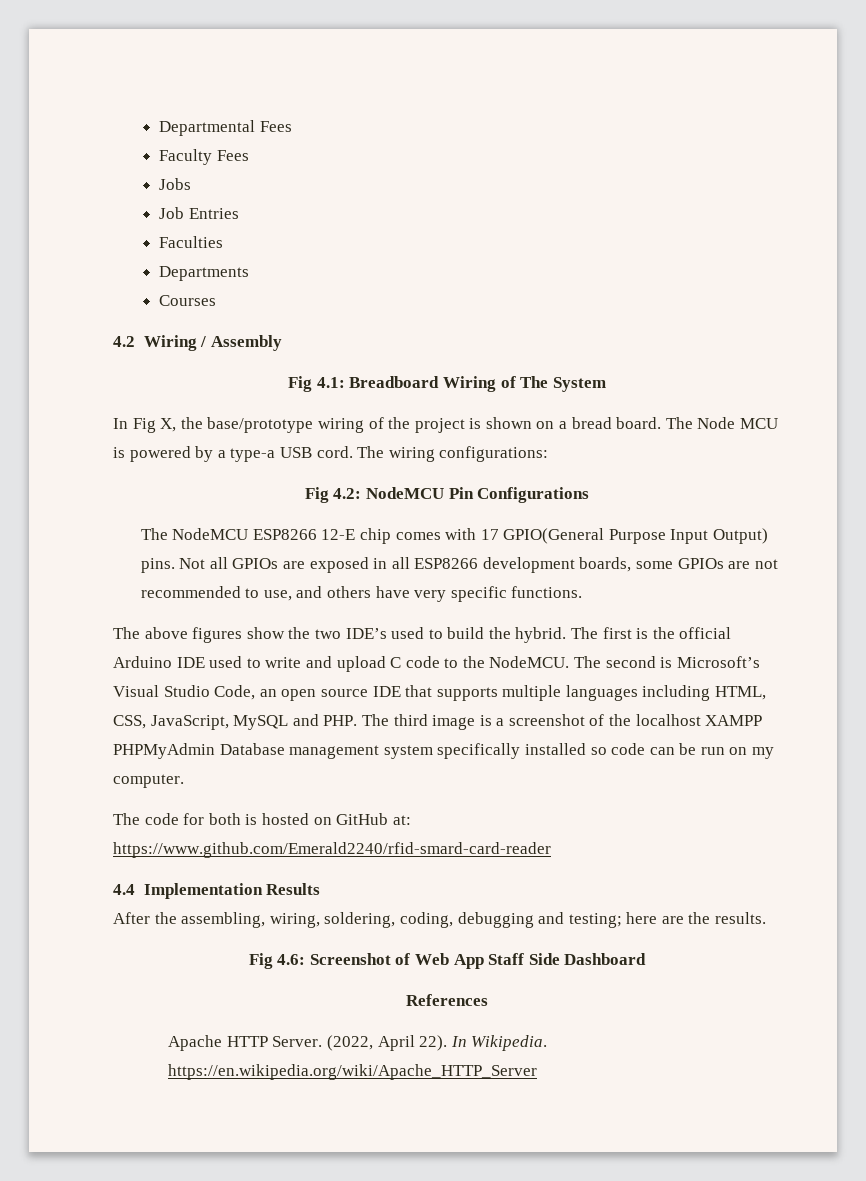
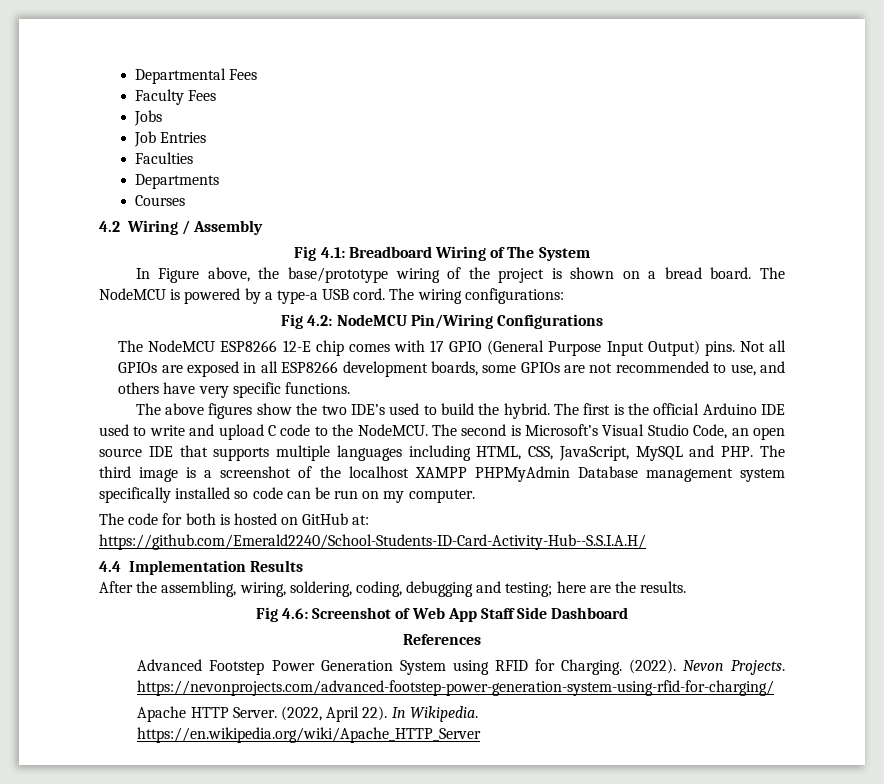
- In Fig X, the base/prototype wiring of the project is shown on a bread board.
+ In Figure above, the base/prototype wiring of the project is shown on a bread board.
- The Node MCU is powered by a type-a USB cord.
+ The NodeMCU is powered by a type-a USB cord.
- Fig 4.2: NodeMCU Pin Configurations
+ Fig 4.2: NodeMCU Pin/Wiring Configurations
- The NodeMCU ESP8266 12-E chip comes with 17 GPIO(General Purpose Input Output) pins.
+ The NodeMCU ESP8266 12-E chip comes with 17 GPIO (General Purpose Input Output) pins.
- The code for both is hosted on GitHub at: https://www.github.com/Emerald2240/rfid-smard-card-reader
+ The code for both is hosted on GitHub at: https://github.com/Emerald2240/School-Students-ID-Card-Activity-Hub--S.S.I.A.H/
+ Advanced Footstep Power Generation System using RFID for Charging. (2022). Nevon Projects. https://nevonprojects.com/advanced-footstep-power-generation-system-using-rfid-for-charging/

